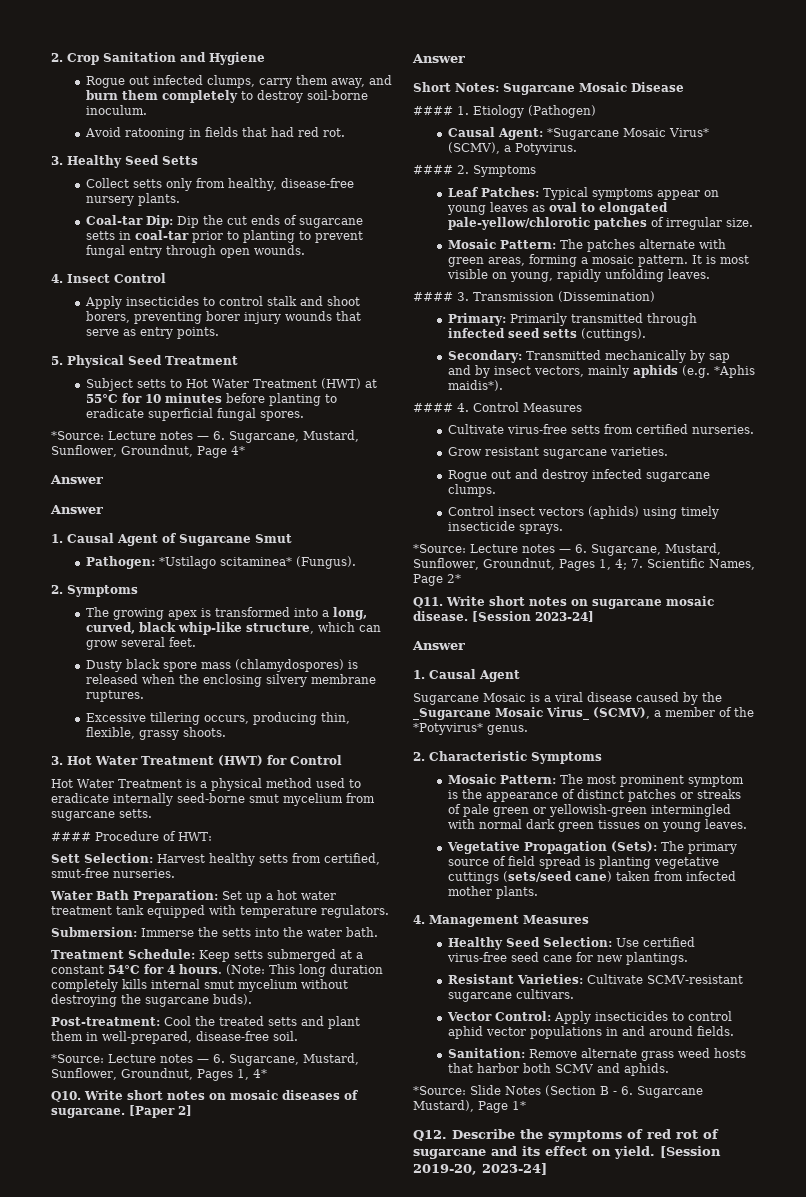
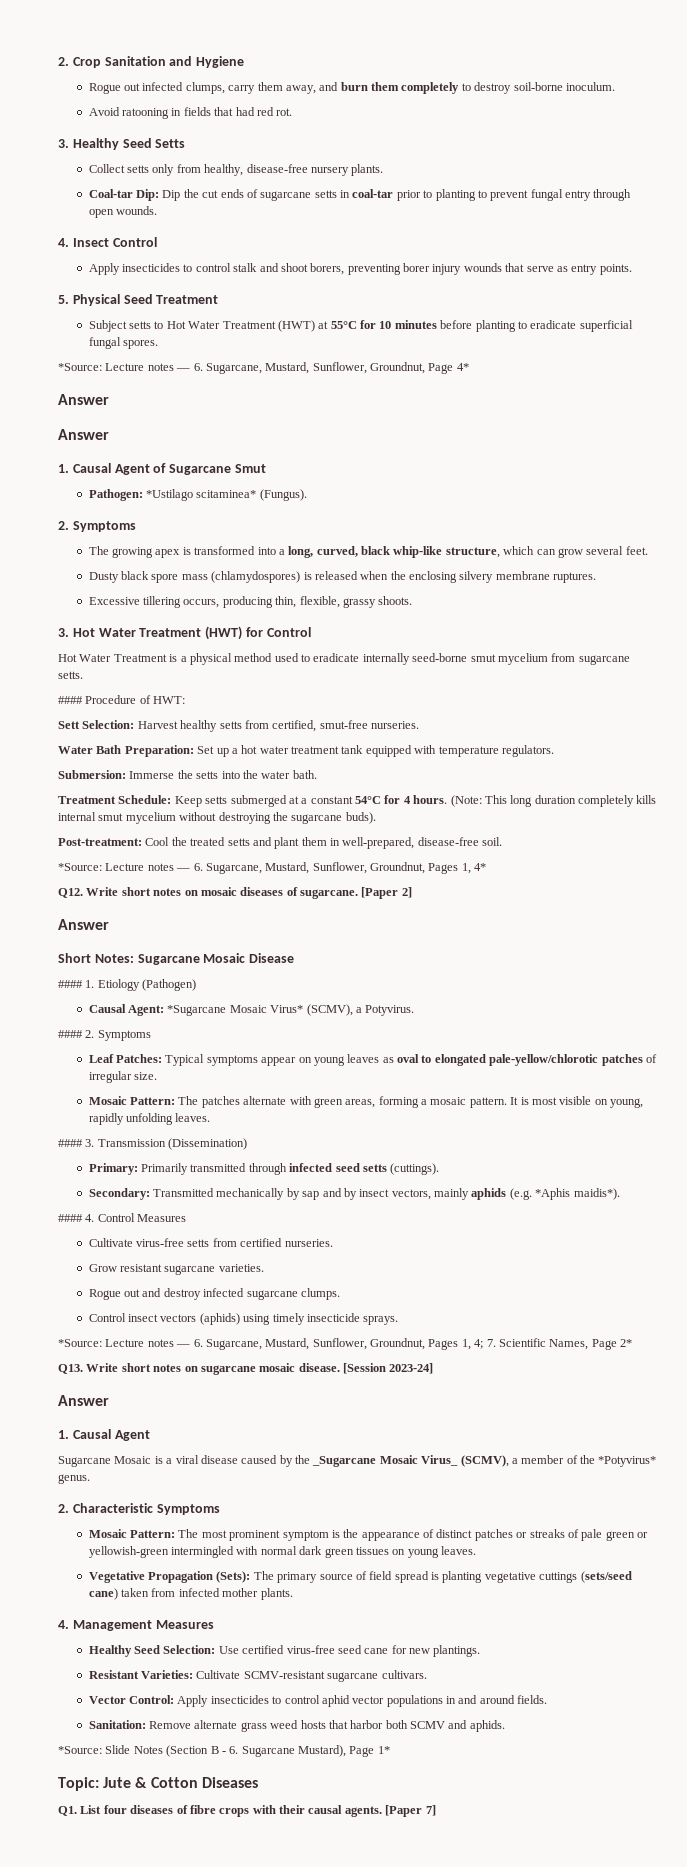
- Q10. Write short notes on mosaic diseases of sugarcane.
+ Q12. Write short notes on mosaic diseases of sugarcane.
- Q11. Write short notes on sugarcane mosaic disease.
+ Q13. Write short notes on sugarcane mosaic disease.
- Q12. Describe the symptoms of red rot of sugarcane and its effect on yield. [Session 2019-20, 2023-24]
+ Topic: Jute & Cotton Diseases
+ Q1. List four diseases of fibre crops with their causal agents. [Paper 7]

